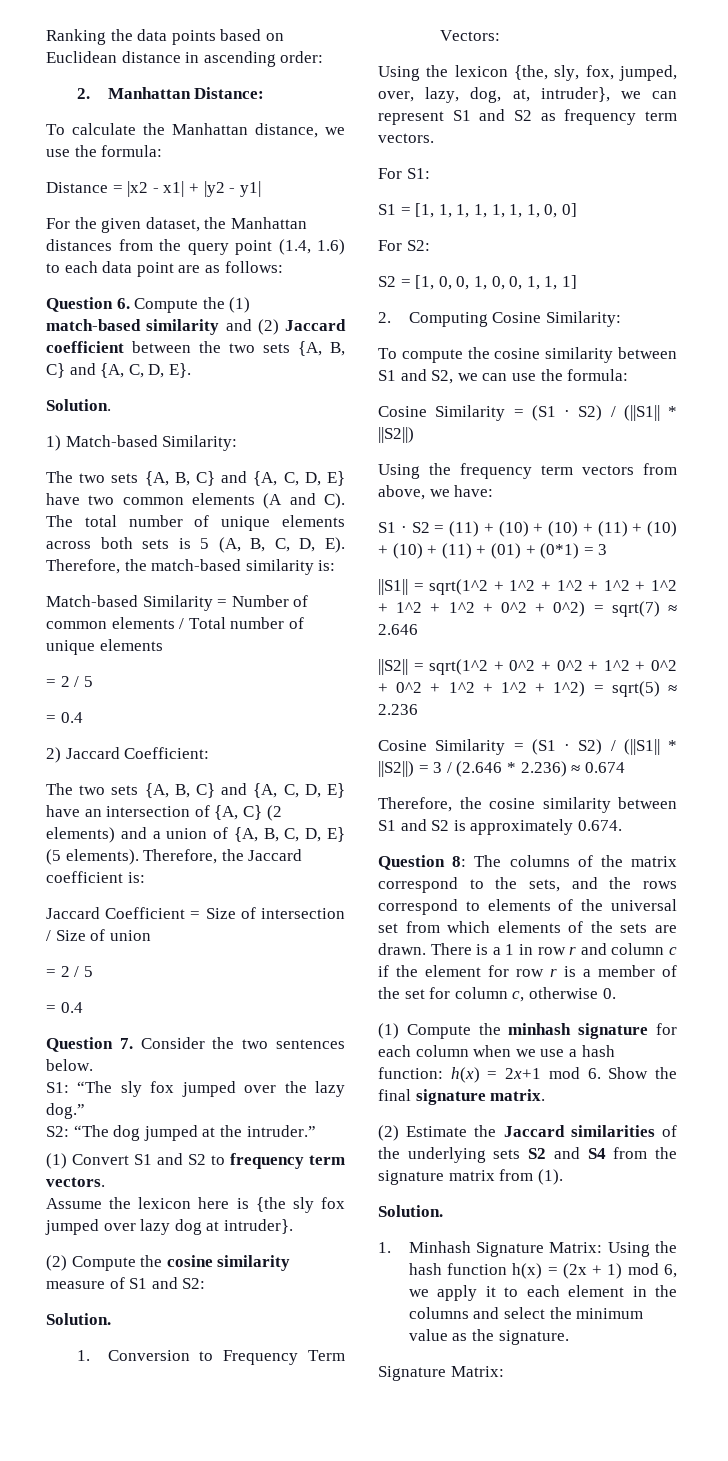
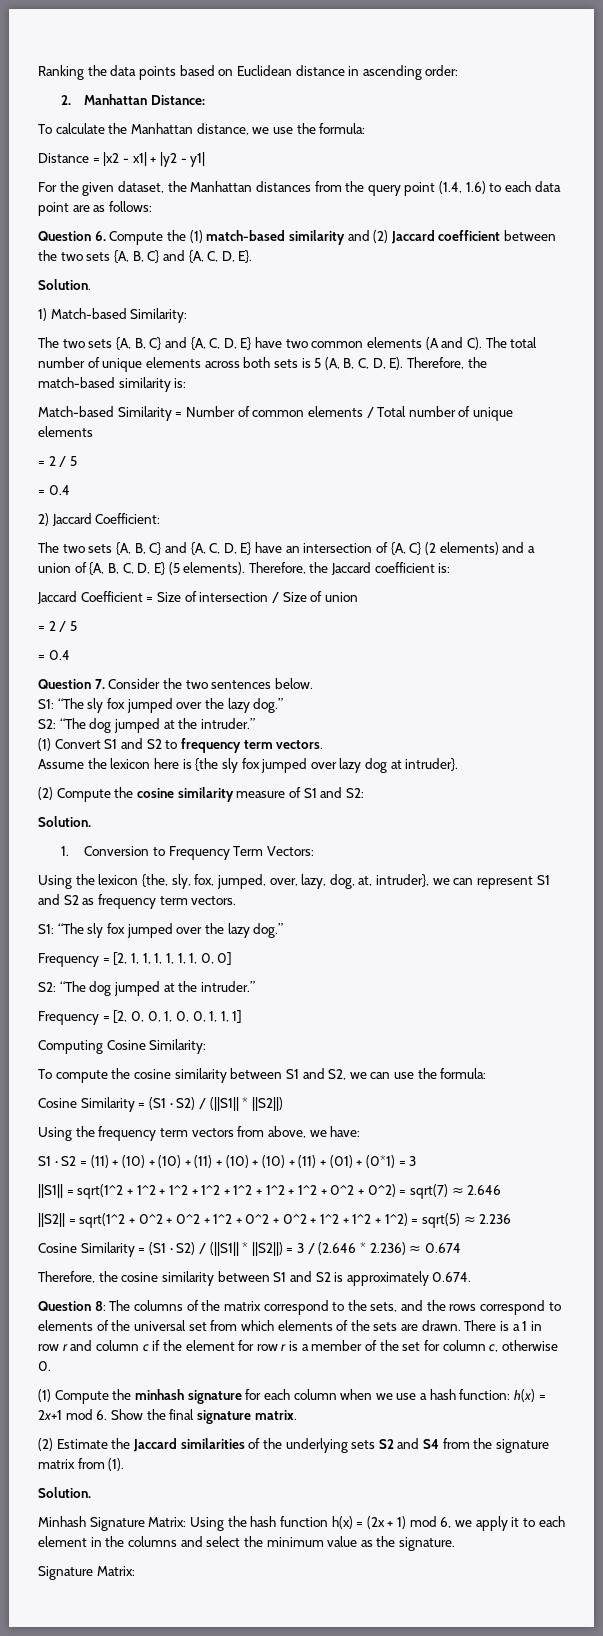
  Using the lexicon {the, sly, fox, jumped, over, lazy, dog, at, intruder}, we can represent S1 and S2 as frequency term vectors.
- For S1:
- S1 = [1, 1, 1, 1, 1, 1, 1, 0, 0]
- For S2:
- S2 = [1, 0, 0, 1, 0, 0, 1, 1, 1]
+ S1: “The sly fox jumped over the lazy dog.”
+ Frequency = [2, 1, 1, 1, 1, 1, 1, 0, 0]
+ S2: “The dog jumped at the intruder.”
+ Frequency = [2, 0, 0, 1, 0, 0, 1, 1, 1]
- 2. Computing Cosine Similarity:
+ Computing Cosine Similarity:
- 1. Minhash Signature Matrix: Using the hash function h(x) = (2x + 1) mod 6, we apply it to each element in the columns and select the minimum value as the signature.
+ Minhash Signature Matrix: Using the hash function h(x) = (2x + 1) mod 6, we apply it to each element in the columns and select the minimum value as the signature.

